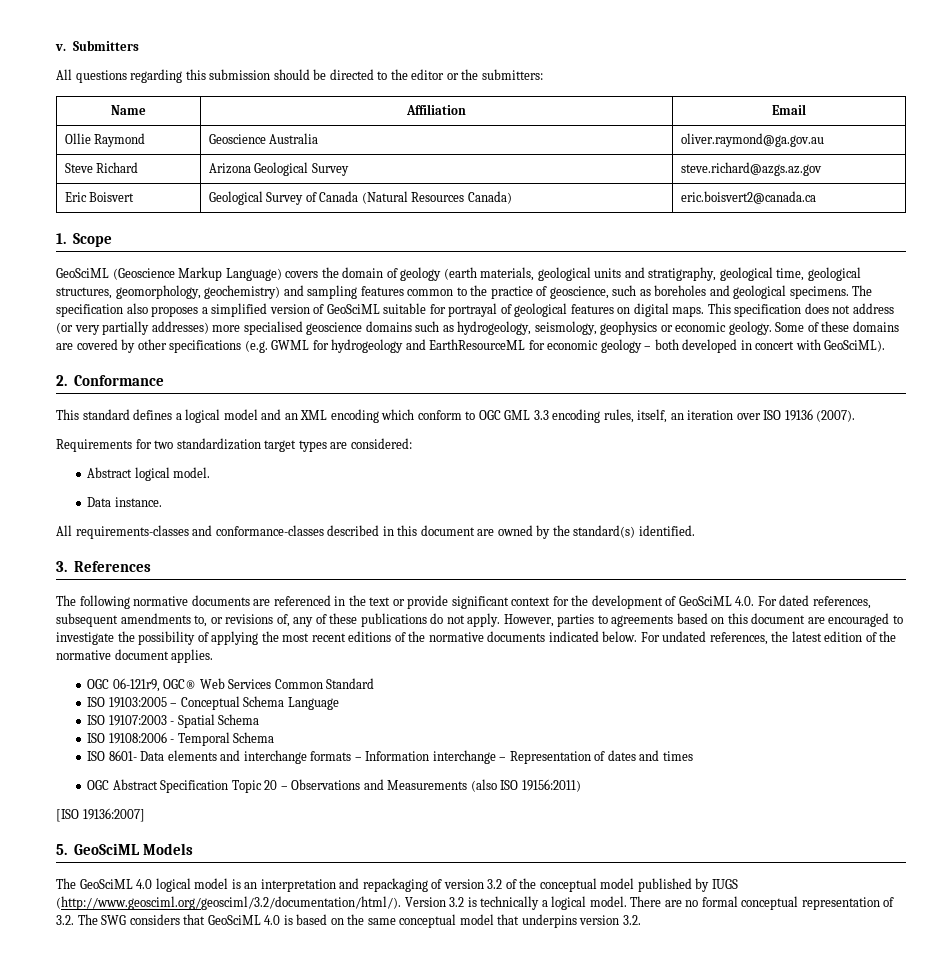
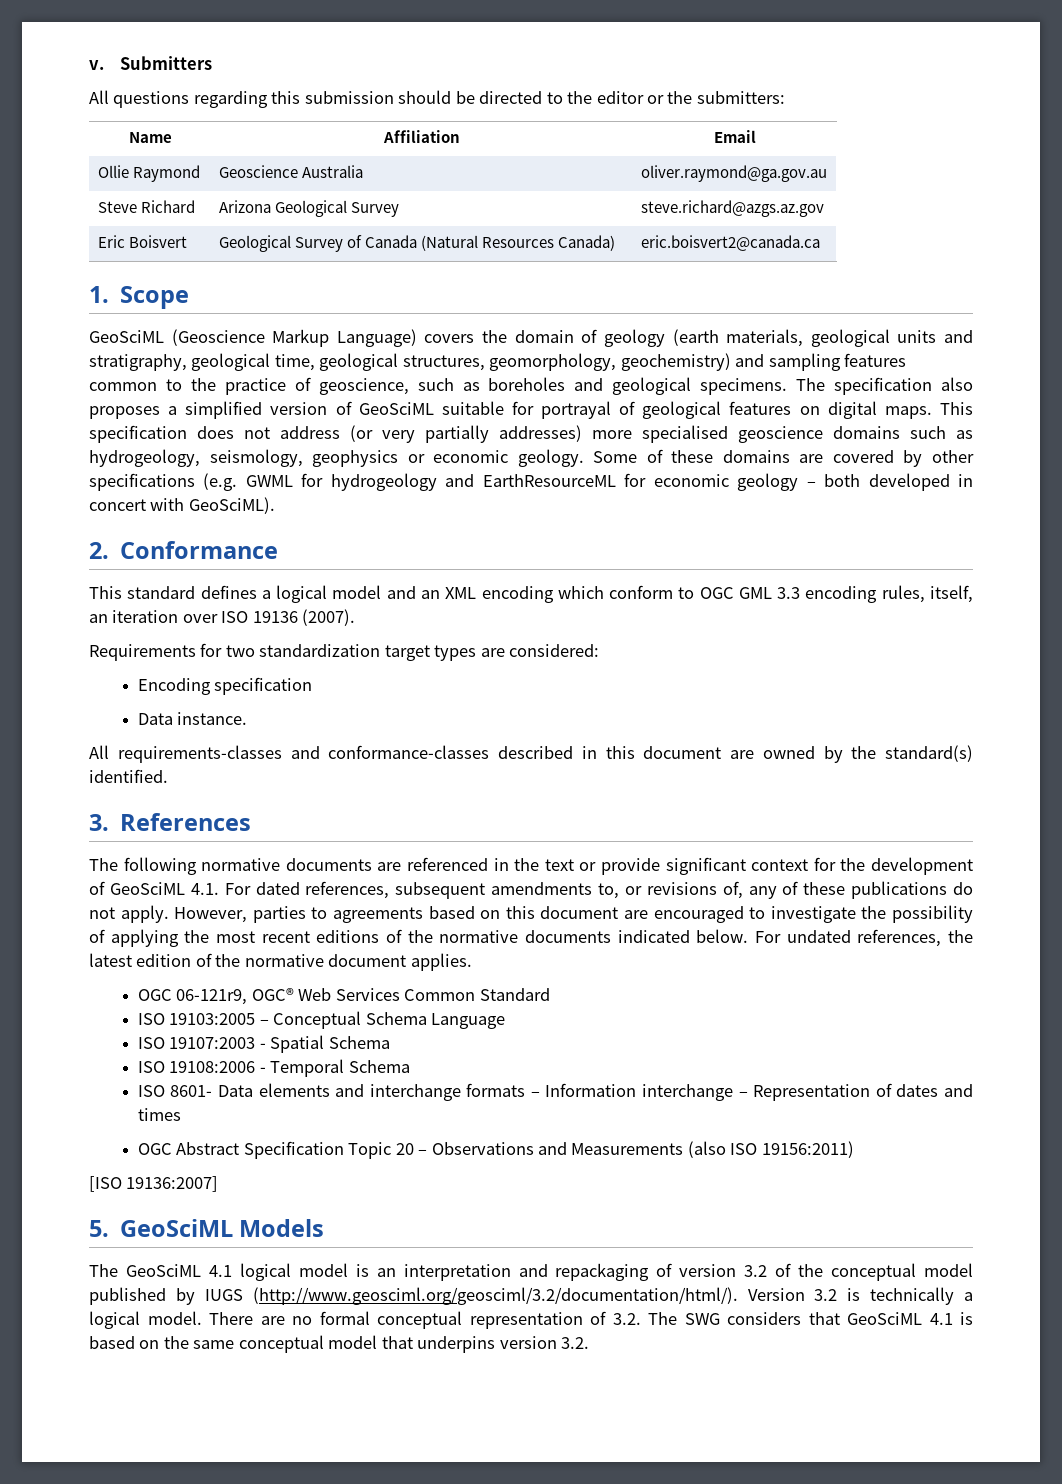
- Abstract logical model.
+ Encoding specification
- The following normative documents are referenced in the text or provide significant context for the development of GeoSciML 4.0. For dated references, subsequent amendments to, or revisions of, any of these publications do not apply.
+ The following normative documents are referenced in the text or provide significant context for the development of GeoSciML 4.1. For dated references, subsequent amendments to, or revisions of, any of these publications do not apply.
- The GeoSciML 4.0 logical model is an interpretation and repackaging of version 3.2 of the conceptual model published by IUGS (http://www.geosciml.org/geosciml/3.2/documentation/html/). Version 3.2 is technically a logical model.
+ The GeoSciML 4.1 logical model is an interpretation and repackaging of version 3.2 of the conceptual model published by IUGS (http://www.geosciml.org/geosciml/3.2/documentation/html/). Version 3.2 is technically a logical model.
- There are no formal conceptual representation of 3.2. The SWG considers that GeoSciML 4.0 is based on the same conceptual model that underpins version 3.2.
+ There are no formal conceptual representation of 3.2. The SWG considers that GeoSciML 4.1 is based on the same conceptual model that underpins version 3.2.

